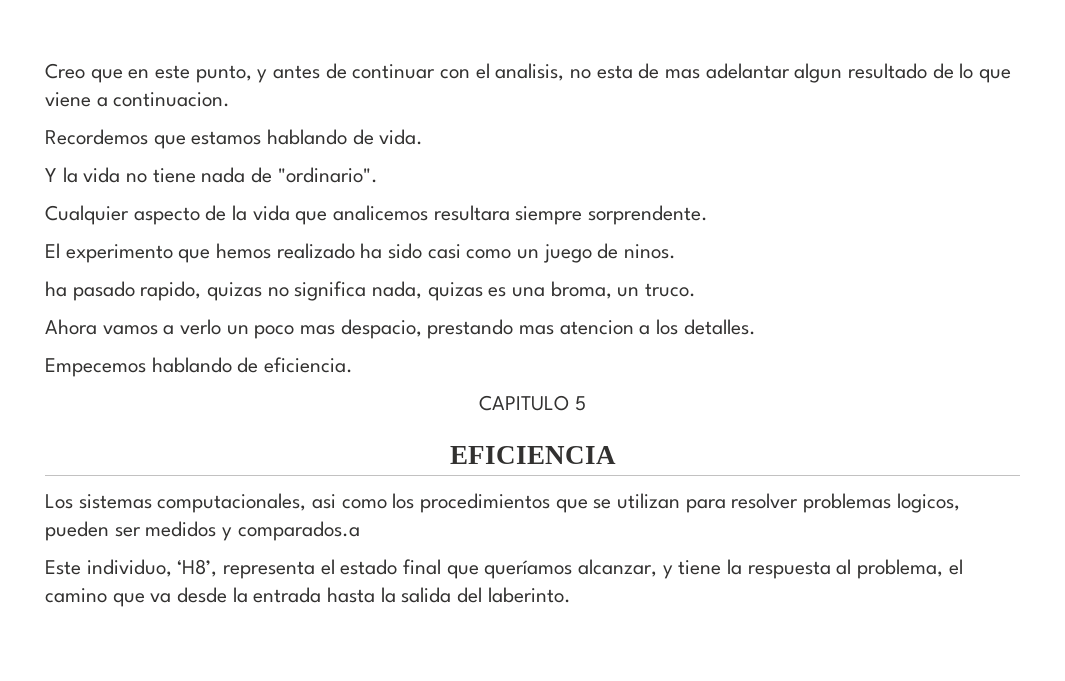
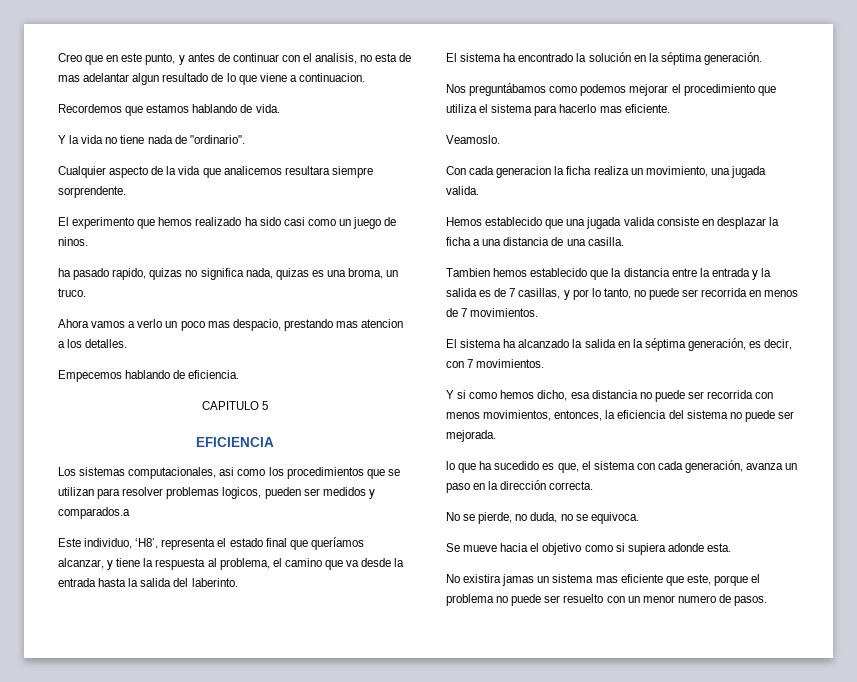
+ El sistema ha encontrado la solución en la séptima generación.
+ Nos preguntábamos como podemos mejorar el procedimiento que utiliza el sistema para hacerlo mas eficiente.
+ Veamoslo.
+ Con cada generacion la ficha realiza un movimiento, una jugada valida.
+ Hemos establecido que una jugada valida consiste en desplazar la ficha a una distancia de una casilla.
+ Tambien hemos establecido que la distancia entre la entrada y la salida es de 7 casillas, y por lo tanto, no puede ser recorrida en menos de 7 movimientos.
+ El sistema ha alcanzado la salida en la séptima generación, es decir, con 7 movimientos.
+ Y si como hemos dicho, esa distancia no puede ser recorrida con menos movimientos, entonces, la eficiencia del sistema no puede ser mejorada.
+ lo que ha sucedido es que, el sistema con cada generación, avanza un paso en la dirección correcta.
+ No se pierde, no duda, no se equivoca.
+ Se mueve hacia el objetivo como si supiera adonde esta.
+ No existira jamas un sistema mas eficiente que este, porque el problema no puede ser resuelto con un menor numero de pasos.

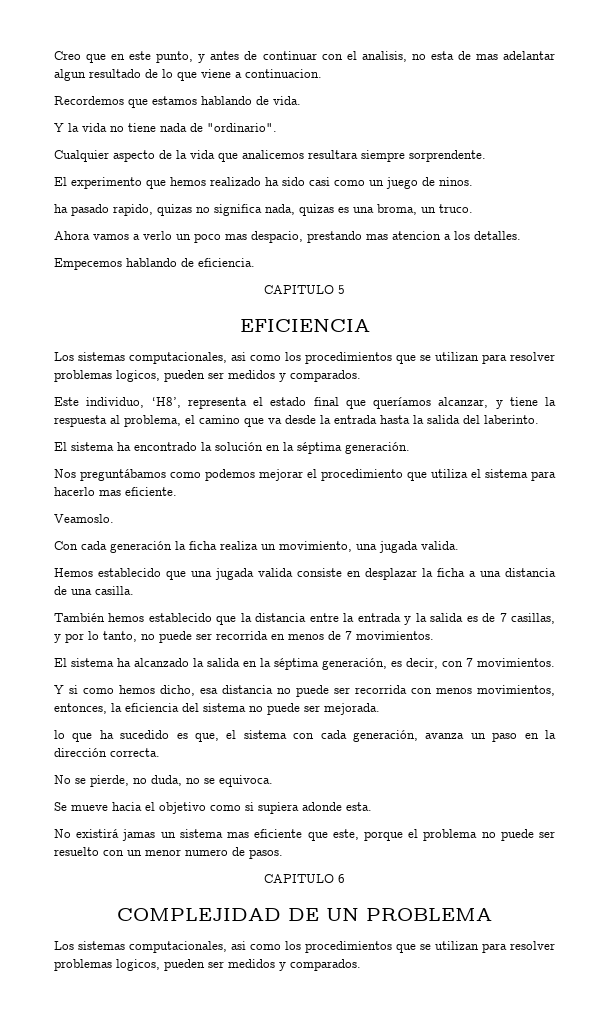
  EFICIENCIA
- Los sistemas computacionales, asi como los procedimientos que se utilizan para resolver problemas logicos, pueden ser medidos y comparados.a
+ Los sistemas computacionales, asi como los procedimientos que se utilizan para resolver problemas logicos, pueden ser medidos y comparados.
- Con cada generacion la ficha realiza un movimiento, una jugada valida.
+ Con cada generación la ficha realiza un movimiento, una jugada valida.
- Tambien hemos establecido que la distancia entre la entrada y la salida es de 7 casillas, y por lo tanto, no puede ser recorrida en menos de 7 movimientos.
+ También hemos establecido que la distancia entre la entrada y la salida es de 7 casillas, y por lo tanto, no puede ser recorrida en menos de 7 movimientos.
- No existira jamas un sistema mas eficiente que este, porque el problema no puede ser resuelto con un menor numero de pasos.
+ No existirá jamas un sistema mas eficiente que este, porque el problema no puede ser resuelto con un menor numero de pasos.
+ CAPITULO 6
+ COMPLEJIDAD DE UN PROBLEMA
+ Los sistemas computacionales, asi como los procedimientos que se utilizan para resolver problemas logicos, pueden ser medidos y comparados.

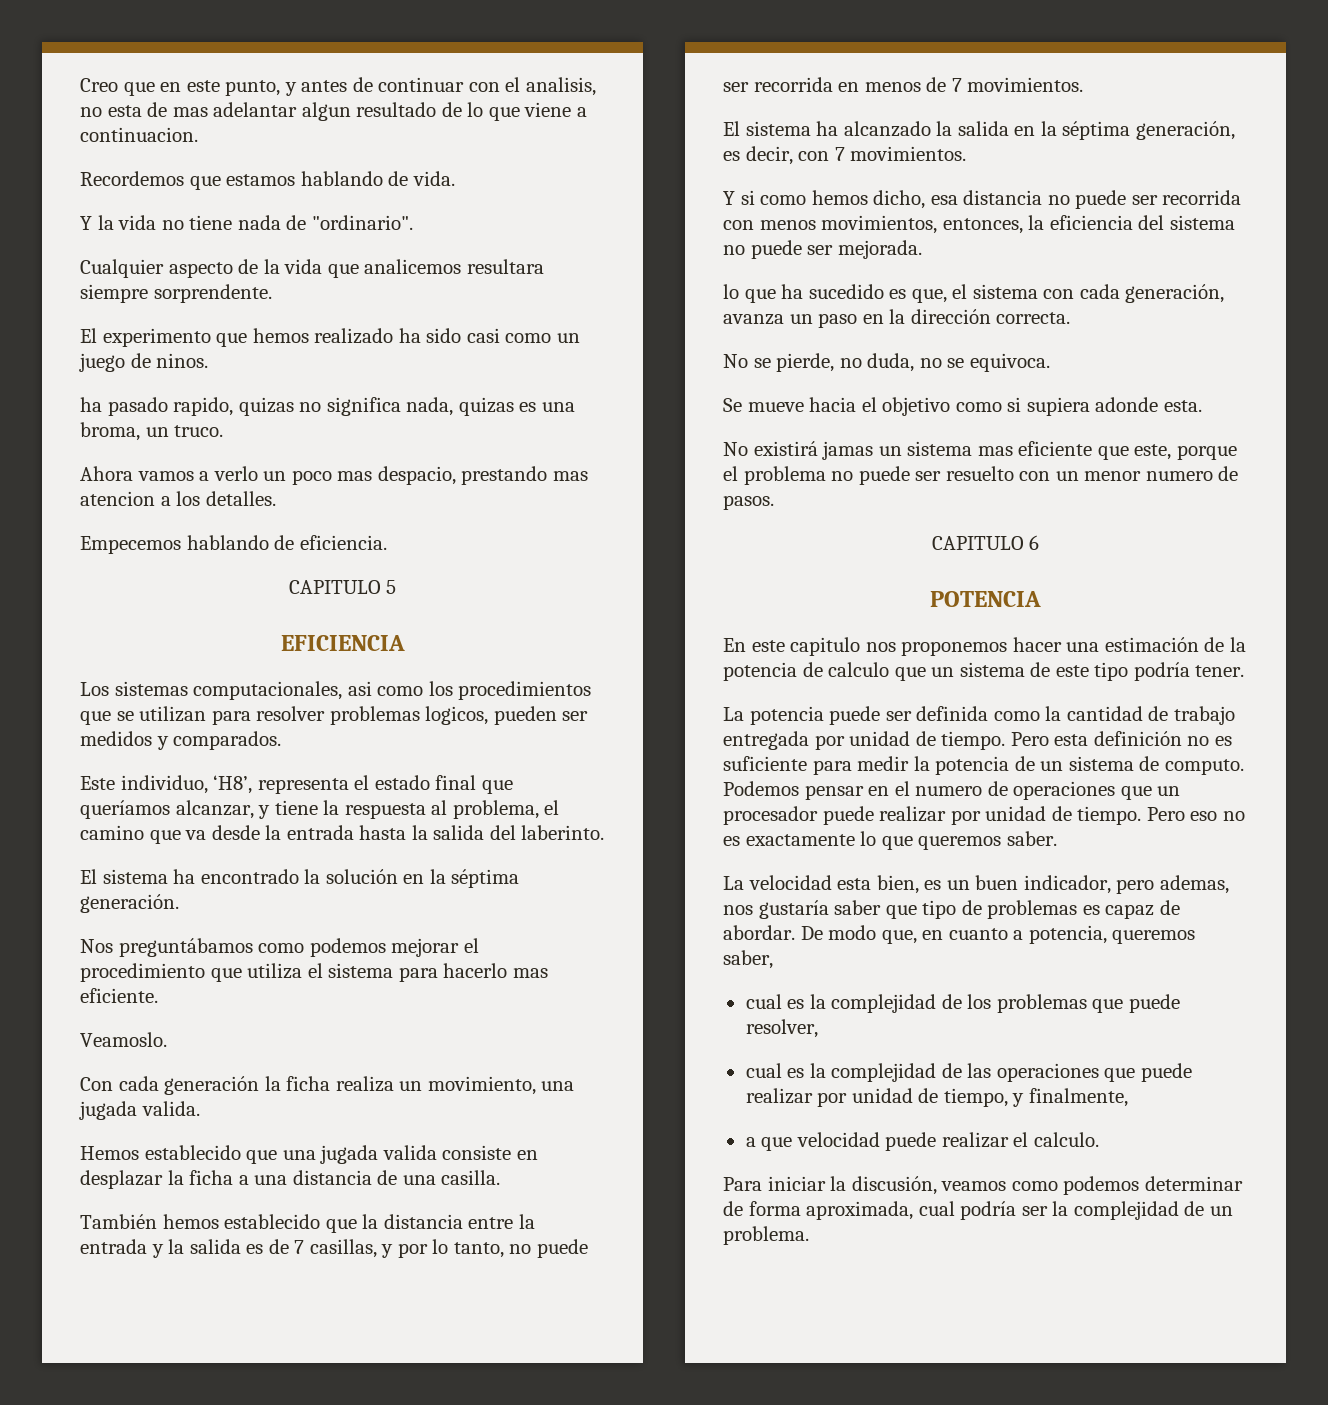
- COMPLEJIDAD DE UN PROBLEMA
- Los sistemas computacionales, asi como los procedimientos que se utilizan para resolver problemas logicos, pueden ser medidos y comparados.
+ POTENCIA
+ En este capitulo nos proponemos hacer una estimación de la potencia de calculo que un sistema de este tipo podría tener.
+ La potencia puede ser definida como la cantidad de trabajo entregada por unidad de tiempo. Pero esta definición no es suficiente para medir la potencia de un sistema de computo. Podemos pensar en el numero de operaciones que un procesador puede realizar por unidad de tiempo. Pero eso no es exactamente lo que queremos saber.
+ La velocidad esta bien, es un buen indicador, pero ademas, nos gustaría saber que tipo de problemas es capaz de abordar. De modo que, en cuanto a potencia, queremos saber,
+ cual es la complejidad de los problemas que puede resolver,
+ cual es la complejidad de las operaciones que puede realizar por unidad de tiempo, y finalmente,
+ a que velocidad puede realizar el calculo.
+ Para iniciar la discusión, veamos como podemos determinar de forma aproximada, cual podría ser la complejidad de un problema.

